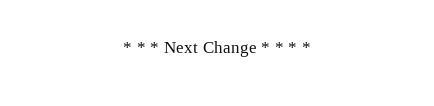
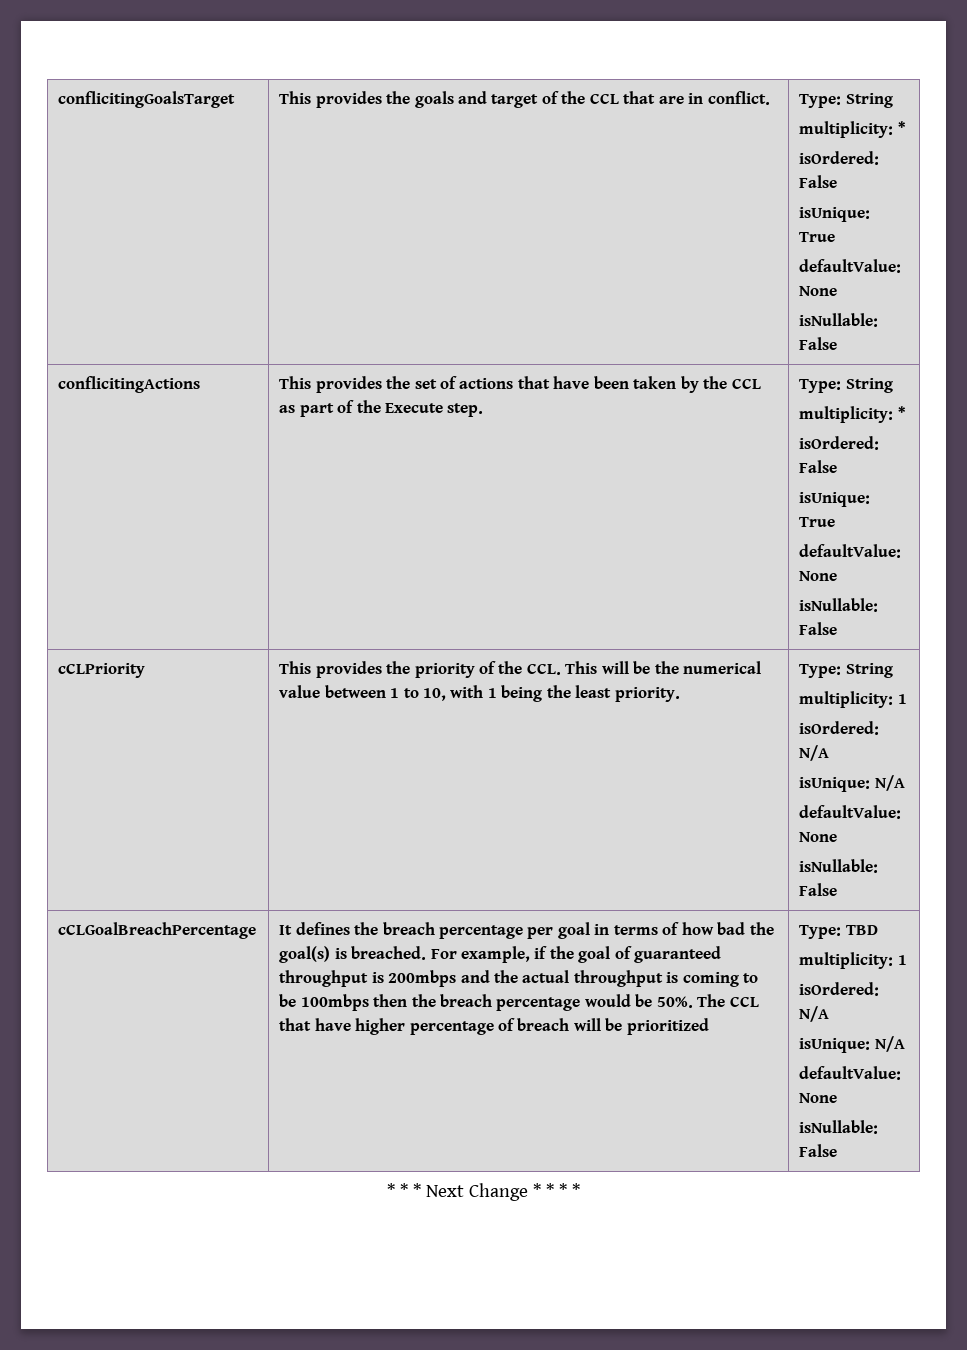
+ conflicitingGoalsTarget | This provides the goals and target of the CCL that are in conflict. | Type: String
+ multiplicity: *
+ isOrdered: False
+ isUnique: True
+ defaultValue: None
+ isNullable: False
+ conflicitingActions | This provides the set of actions that have been taken by the CCL as part of the Execute step. | Type: String
+ multiplicity: *
+ isOrdered: False
+ isUnique: True
+ defaultValue: None
+ isNullable: False
+ cCLPriority | This provides the priority of the CCL. This will be the numerical value between 1 to 10, with 1 being the least priority. | Type: String
+ multiplicity: 1
+ isOrdered: N/A
+ isUnique: N/A
+ defaultValue: None
+ isNullable: False
+ cCLGoalBreachPercentage | It defines the breach percentage per goal in terms of how bad the goal(s) is breached. For example, if the goal of guaranteed throughput is 200mbps and the actual throughput is coming to be 100mbps then the breach percentage would be 50%. The CCL that have higher percentage of breach will be prioritized | Type: TBD
+ multiplicity: 1
+ isOrdered: N/A
+ isUnique: N/A
+ defaultValue: None
+ isNullable: False

